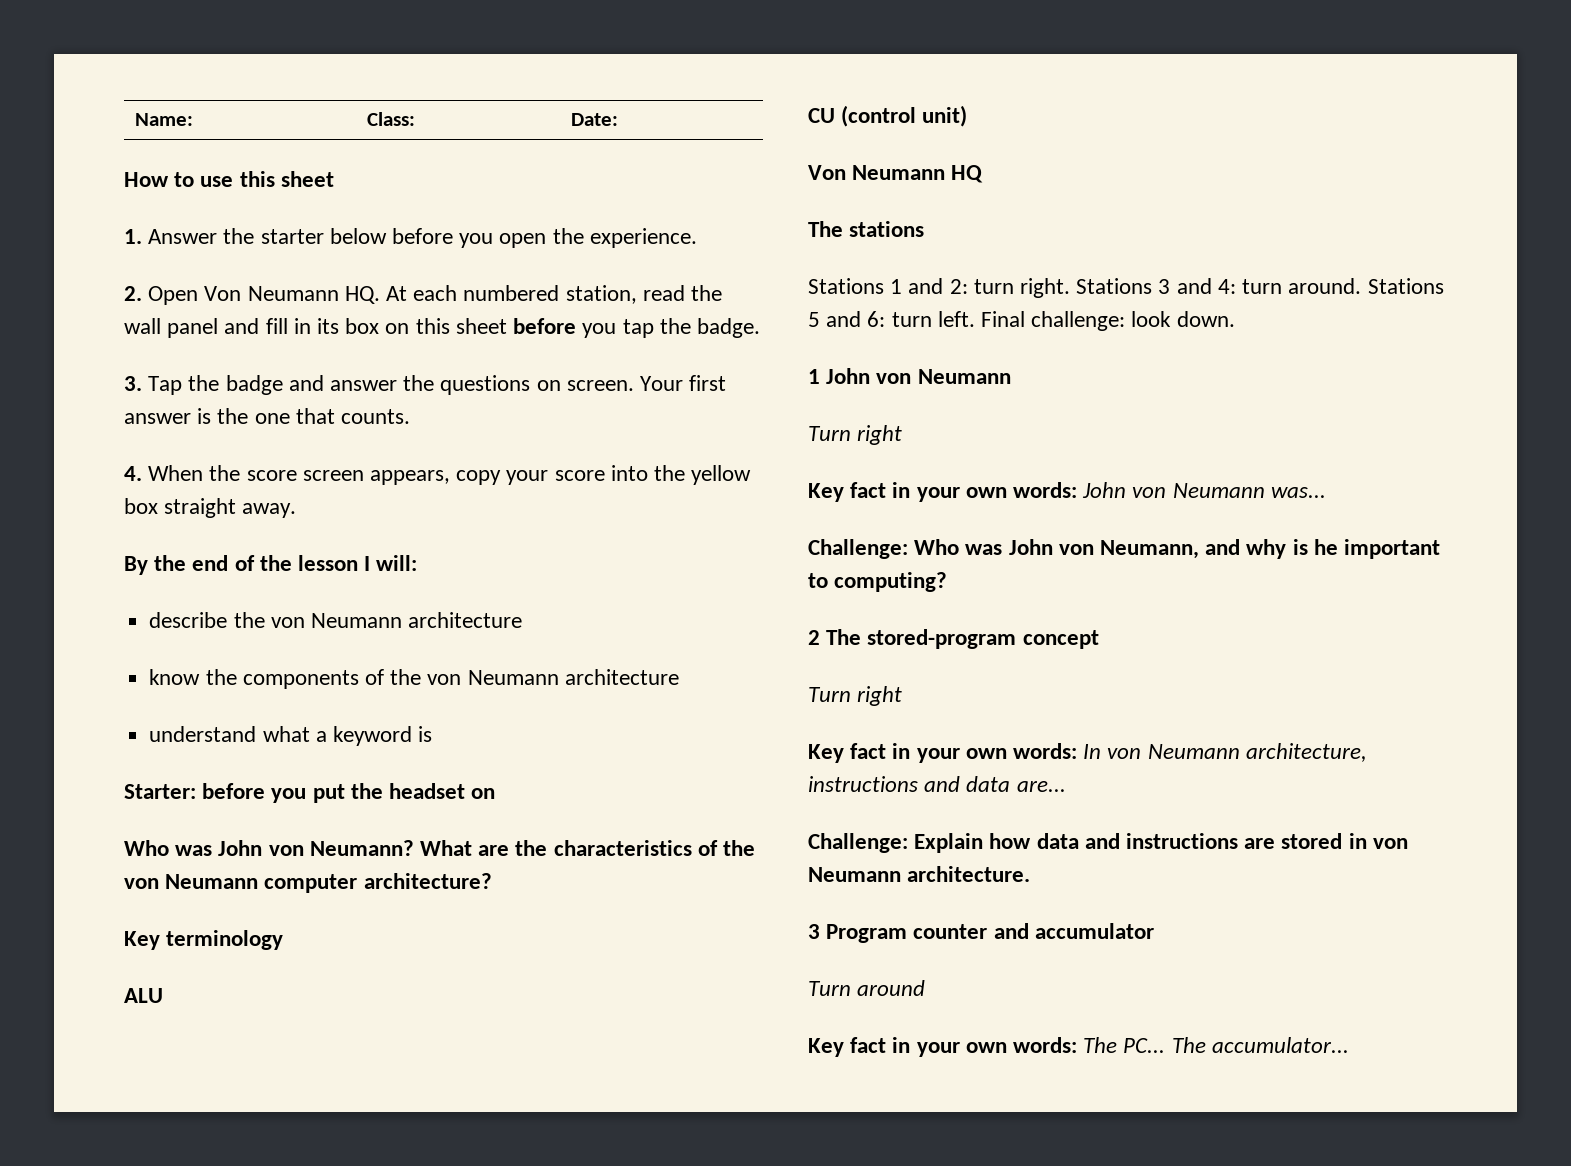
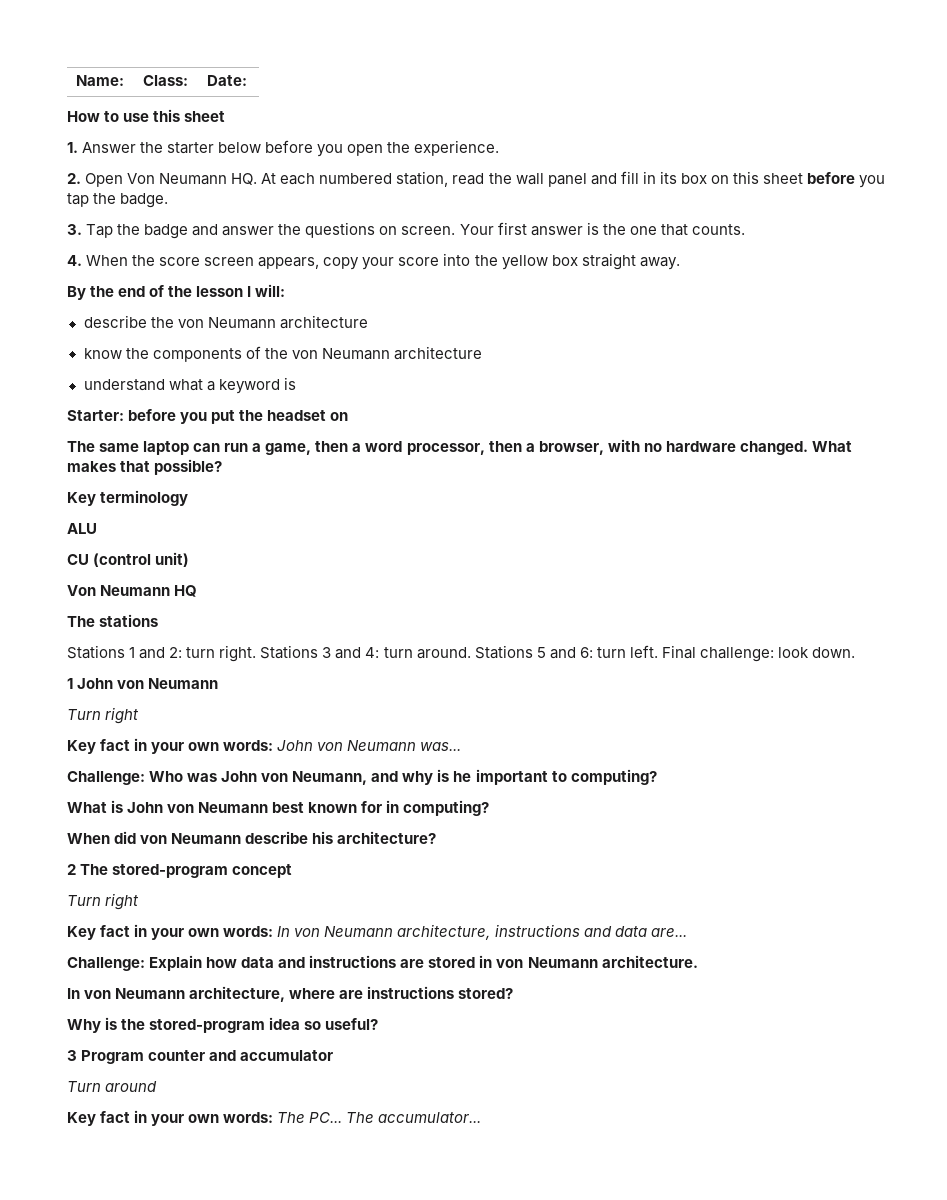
- Who was John von Neumann? What are the characteristics of the von Neumann computer architecture?
+ The same laptop can run a game, then a word processor, then a browser, with no hardware changed. What makes that possible?
+ What is John von Neumann best known for in computing?
+ When did von Neumann describe his architecture?
+ In von Neumann architecture, where are instructions stored?
+ Why is the stored-program idea so useful?

